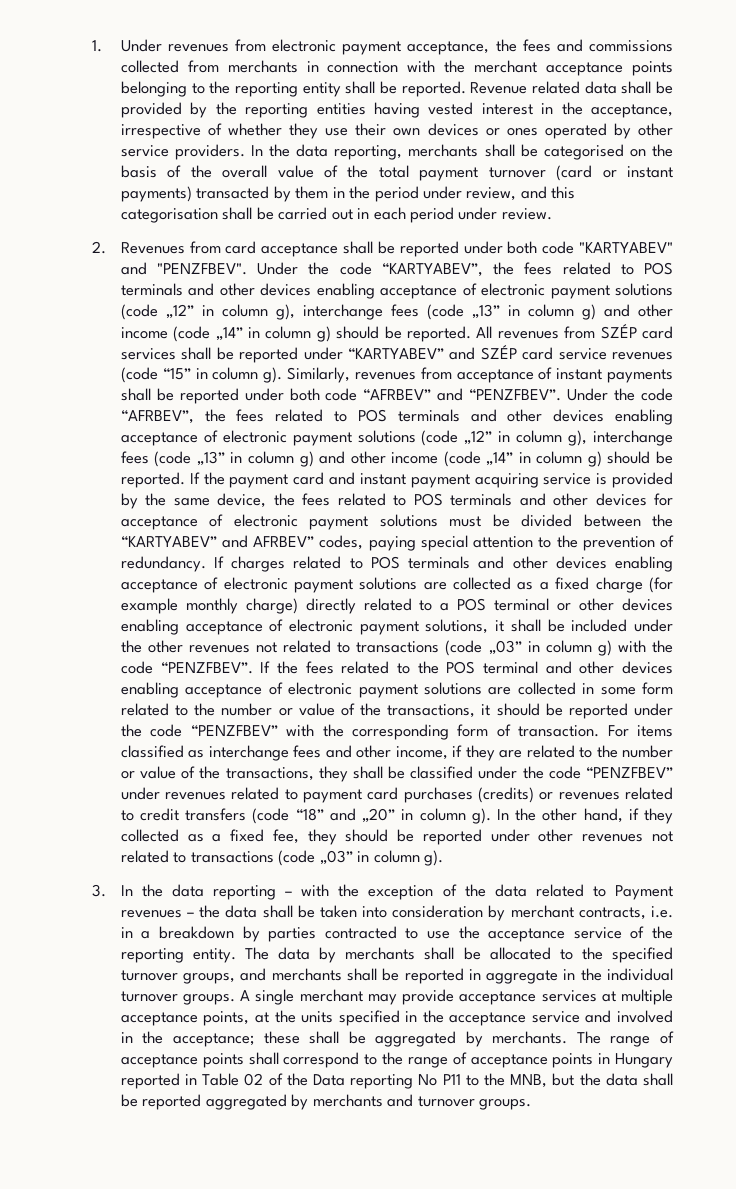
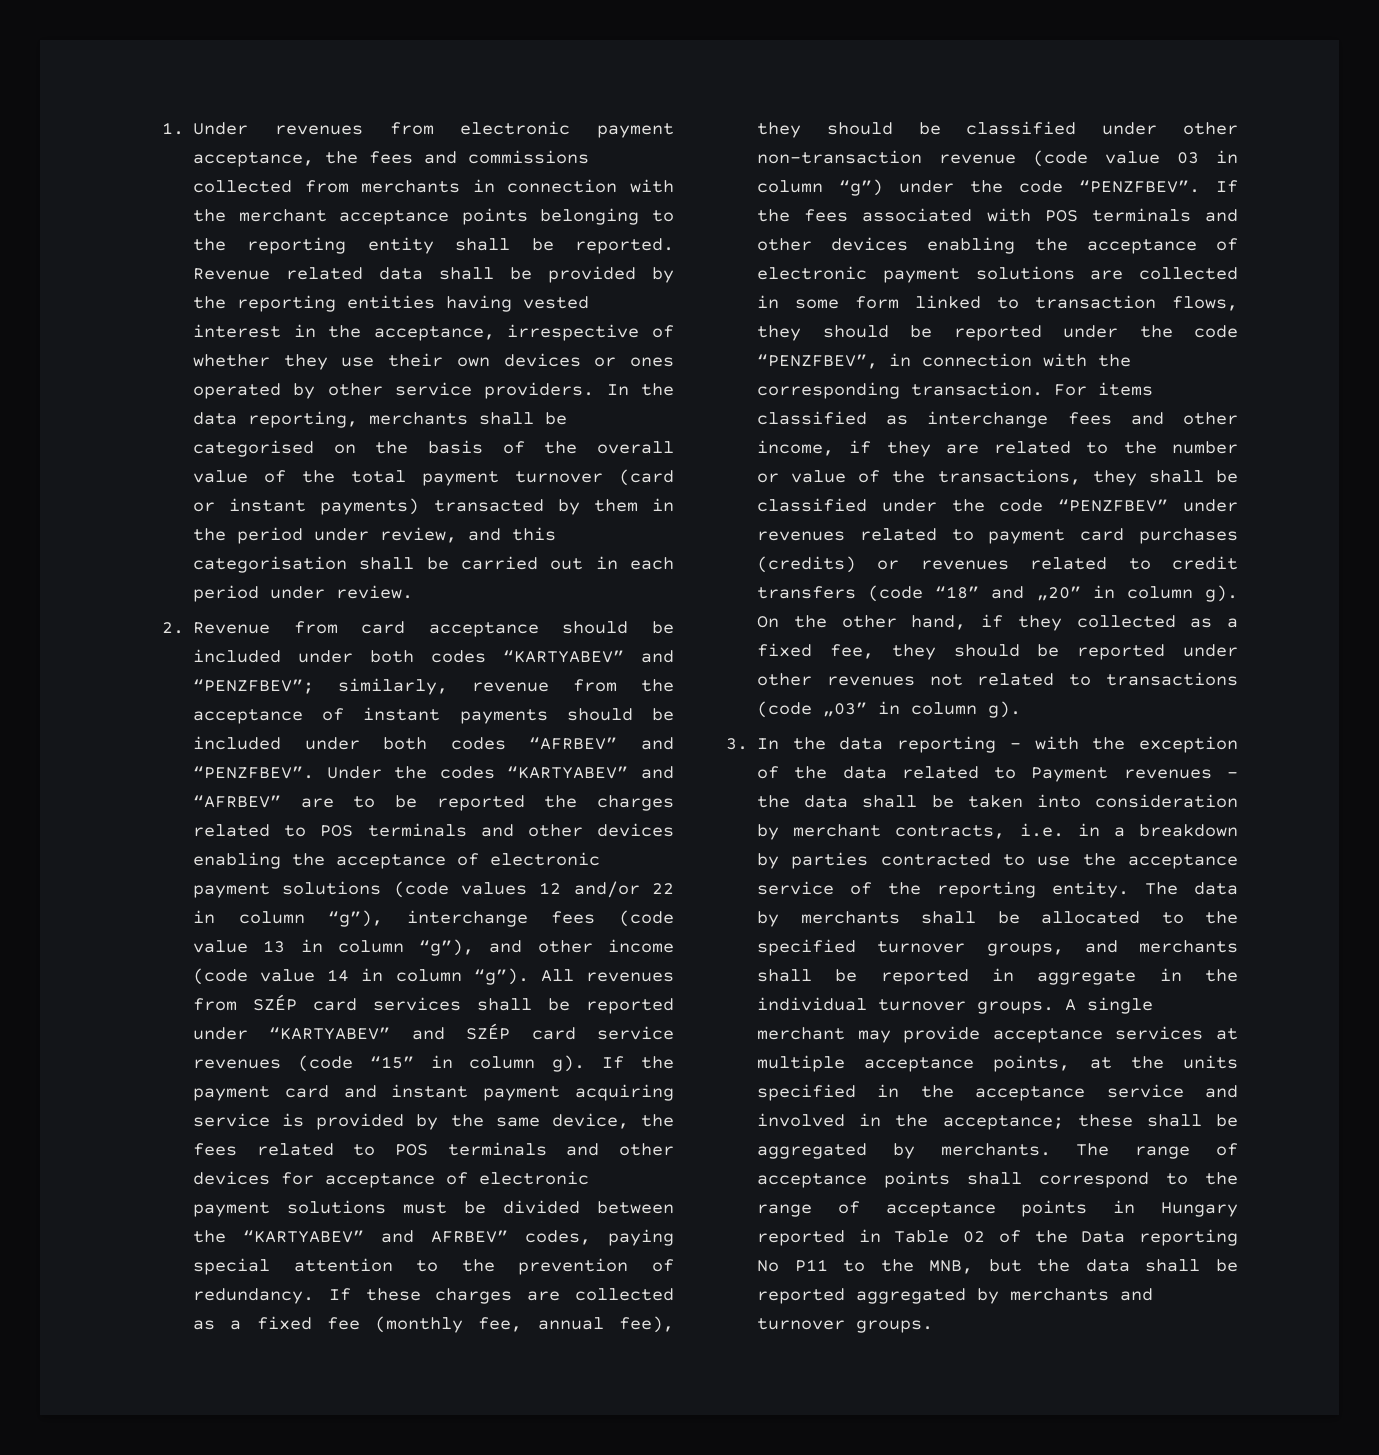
- 2. Revenues from card acceptance shall be reported under both code "KARTYABEV" and "PENZFBEV". Under the code “KARTYABEV”, the fees related to POS terminals and other devices enabling acceptance of electronic payment solutions (code „12” in column g), interchange fees (code „13” in column g) and other income (code „14” in column g) should be reported.
+ 2. Revenue from card acceptance should be included under both codes “KARTYABEV” and “PENZFBEV”; similarly, revenue from the acceptance of instant payments should be included under both codes “AFRBEV” and “PENZFBEV”. Under the codes “KARTYABEV” and “AFRBEV” are to be reported the charges related to POS terminals and other devices enabling the acceptance of electronic payment solutions (code values 12 and/or 22 in column “g”), interchange fees (code value 13 in column “g”), and other income (code value 14 in column “g”).
- Similarly, revenues from acceptance of instant payments shall be reported under both code “AFRBEV” and “PENZFBEV”. Under the code “AFRBEV”, the fees related to POS terminals and other devices enabling acceptance of electronic payment solutions (code „12” in column g), interchange fees (code „13” in column g) and other income (code „14” in column g) should be reported.
- If charges related to POS terminals and other devices enabling acceptance of electronic payment solutions are collected as a fixed charge (for example monthly charge) directly related to a POS terminal or other devices enabling acceptance of electronic payment solutions, it shall be included under the other revenues not related to transactions (code „03” in column g) with the code “PENZFBEV”. If the fees related to the POS terminal and other devices enabling acceptance of electronic payment solutions are collected in some form related to the number or value of the transactions, it should be reported under the code “PENZFBEV” with the corresponding form of transaction.
+ If these charges are collected as a fixed fee (monthly fee, annual fee), they should be classified under other non-transaction revenue (code value 03 in column “g”) under the code “PENZFBEV”. If the fees associated with POS terminals and other devices enabling the acceptance of electronic payment solutions are collected in some form linked to transaction flows, they should be reported under the code “PENZFBEV”, in connection with the corresponding transaction.
- In the other hand, if they collected as a fixed fee, they should be reported under other revenues not related to transactions (code „03” in column g).
+ On the other hand, if they collected as a fixed fee, they should be reported under other revenues not related to transactions (code „03” in column g).

